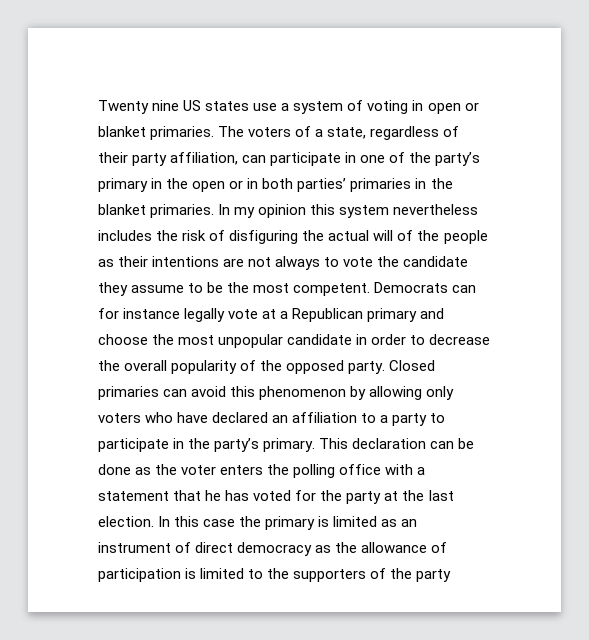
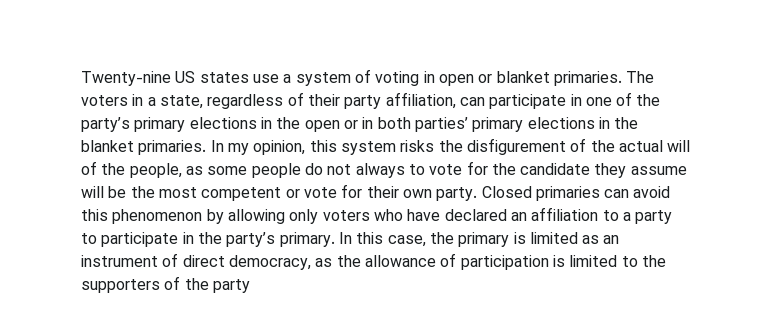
- Twenty nine US states use a system of voting in open or blanket primaries.
+ Twenty-nine US states use a system of voting in open or blanket primaries.
- The voters of a state, regardless of their party affiliation, can participate in one of the party’s primary in the open or in both parties’ primaries in the blanket primaries.
+ The voters in a state, regardless of their party affiliation, can participate in one of the party’s primary elections in the open or in both parties’ primary elections in the blanket primaries.
- In my opinion this system nevertheless includes the risk of disfiguring the actual will of the people as their intentions are not always to vote the candidate they assume to be the most competent. Democrats can for instance legally vote at a Republican primary and choose the most unpopular candidate in order to decrease the overall popularity of the opposed party.
+ In my opinion, this system risks the disfigurement of the actual will of the people, as some people do not always to vote for the candidate they assume will be the most competent or vote for their own party.
- This declaration can be done as the voter enters the polling office with a statement that he has voted for the party at the last election.
- In this case the primary is limited as an instrument of direct democracy as the allowance of participation is limited to the supporters of the party
+ In this case, the primary is limited as an instrument of direct democracy, as the allowance of participation is limited to the supporters of the party

